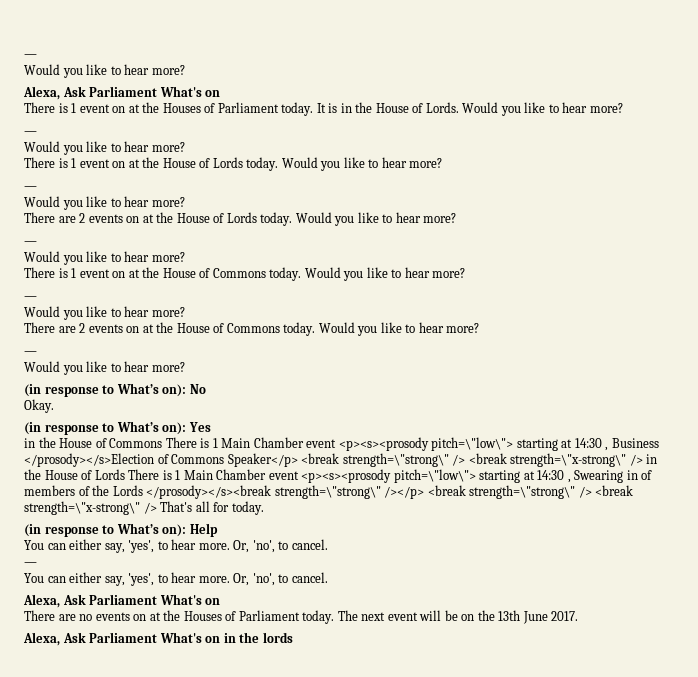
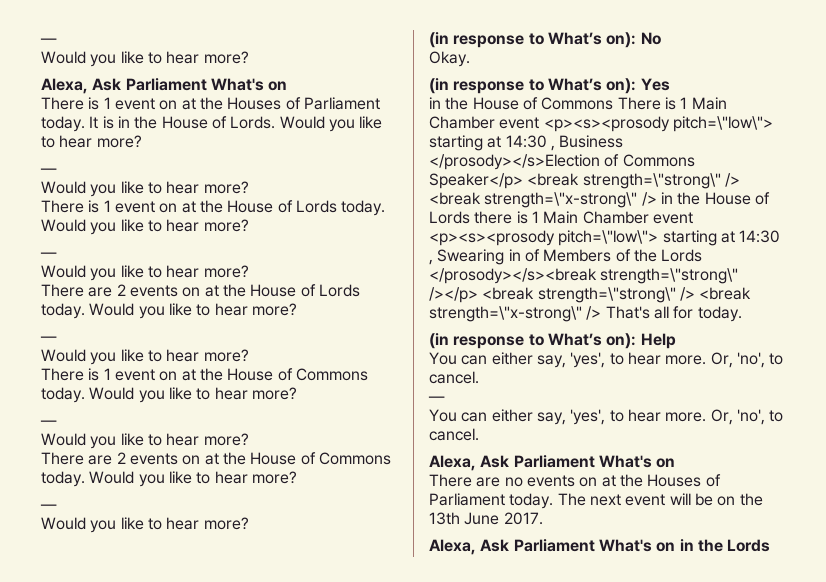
- in the House of Commons There is 1 Main Chamber event <p><s><prosody pitch=\"low\"> starting at 14:30 , Business </prosody></s>Election of Commons Speaker</p> <break strength=\"strong\" /> <break strength=\"x-strong\" /> in the House of Lords There is 1 Main Chamber event <p><s><prosody pitch=\"low\"> starting at 14:30 , Swearing in of members of the Lords </prosody></s><break strength=\"strong\" /></p> <break strength=\"strong\" /> <break strength=\"x-strong\" /> That's all for today.
+ in the House of Commons There is 1 Main Chamber event <p><s><prosody pitch=\"low\"> starting at 14:30 , Business </prosody></s>Election of Commons Speaker</p> <break strength=\"strong\" /> <break strength=\"x-strong\" /> in the House of Lords there is 1 Main Chamber event <p><s><prosody pitch=\"low\"> starting at 14:30 , Swearing in of Members of the Lords </prosody></s><break strength=\"strong\" /></p> <break strength=\"strong\" /> <break strength=\"x-strong\" /> That's all for today.
- Alexa, Ask Parliament What's on in the lords
+ Alexa, Ask Parliament What's on in the Lords

